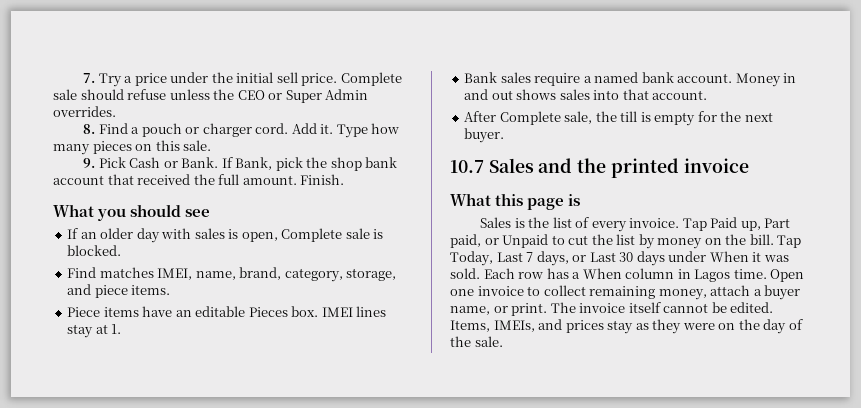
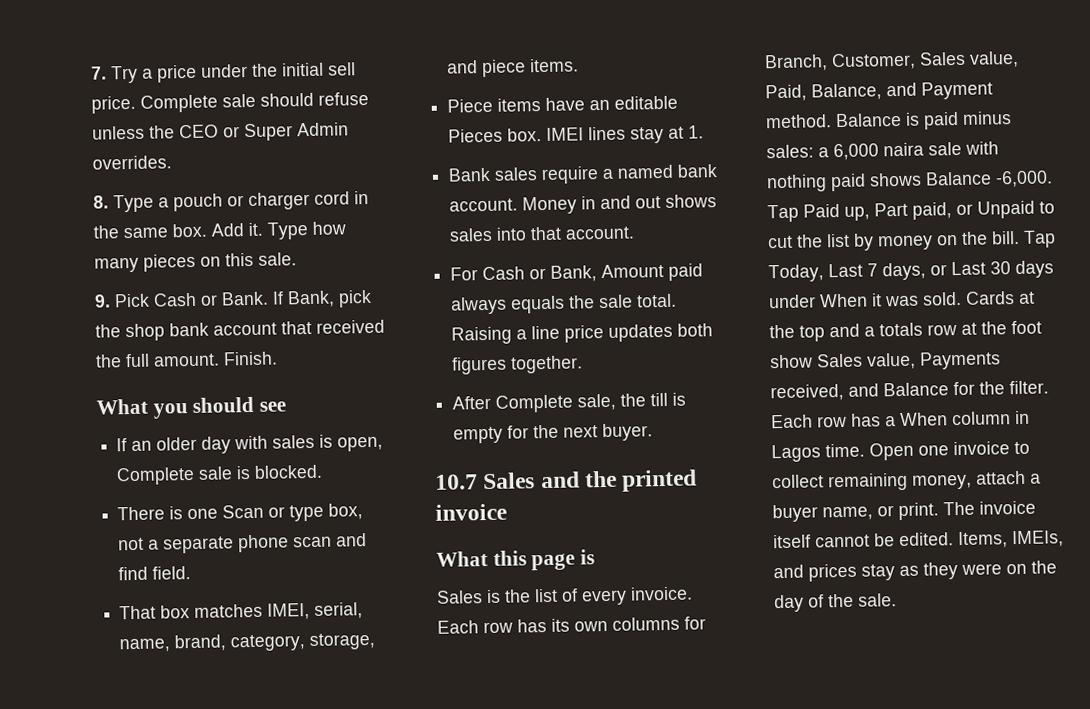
- 8. Find a pouch or charger cord.
+ 8. Type a pouch or charger cord in the same box.
- Find matches IMEI, name, brand, category, storage, and piece items.
+ There is one Scan or type box, not a separate phone scan and find field.
+ That box matches IMEI, serial, name, brand, category, storage, and piece items.
+ For Cash or Bank, Amount paid always equals the sale total. Raising a line price updates both figures together.
+ Each row has its own columns for Branch, Customer, Sales value, Paid, Balance, and Payment method. Balance is paid minus sales: a 6,000 naira sale with nothing paid shows Balance -6,000.
+ Cards at the top and a totals row at the foot show Sales value, Payments received, and Balance for the filter.

